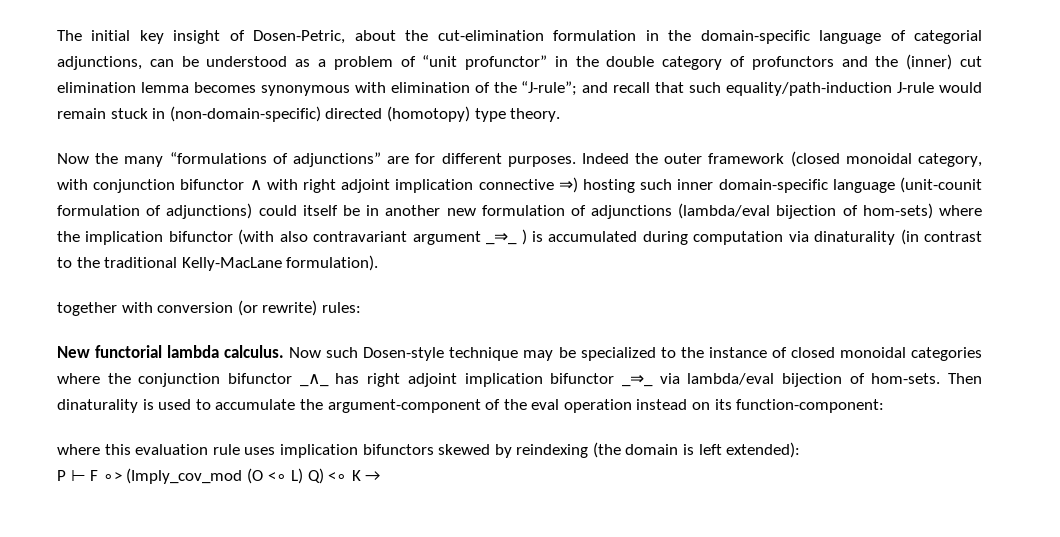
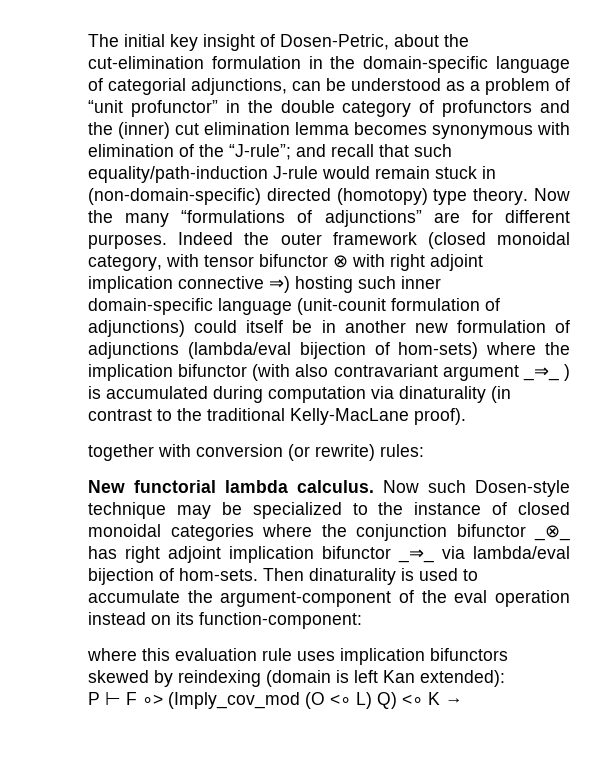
- and recall that such equality/path-induction J-rule would remain stuck in (non-domain-specific) directed (homotopy) type theory.
- Now the many “formulations of adjunctions” are for different purposes.
+ and recall that such equality/path-induction J-rule would remain stuck in (non-domain-specific) directed (homotopy) type theory. Now the many “formulations of adjunctions” are for different purposes.
- Indeed the outer framework (closed monoidal category, with conjunction bifunctor ∧ with right adjoint implication connective ⇒) hosting such inner domain-specific language (unit-counit formulation of adjunctions) could itself be in another new formulation of adjunctions (lambda/eval bijection of hom-sets) where the implication bifunctor (with also contravariant argument _⇒_ ) is accumulated during computation via dinaturality (in contrast to the traditional Kelly-MacLane formulation).
+ Indeed the outer framework (closed monoidal category, with tensor bifunctor ⊗ with right adjoint implication connective ⇒) hosting such inner domain-specific language (unit-counit formulation of adjunctions) could itself be in another new formulation of adjunctions (lambda/eval bijection of hom-sets) where the implication bifunctor (with also contravariant argument _⇒_ ) is accumulated during computation via dinaturality (in contrast to the traditional Kelly-MacLane proof).
- Now such Dosen-style technique may be specialized to the instance of closed monoidal categories where the conjunction bifunctor _∧_ has right adjoint implication bifunctor _⇒_ via lambda/eval bijection of hom-sets.
+ Now such Dosen-style technique may be specialized to the instance of closed monoidal categories where the conjunction bifunctor _⊗_ has right adjoint implication bifunctor _⇒_ via lambda/eval bijection of hom-sets.
- where this evaluation rule uses implication bifunctors skewed by reindexing (the domain is left extended):
+ where this evaluation rule uses implication bifunctors skewed by reindexing (domain is left Kan extended):

